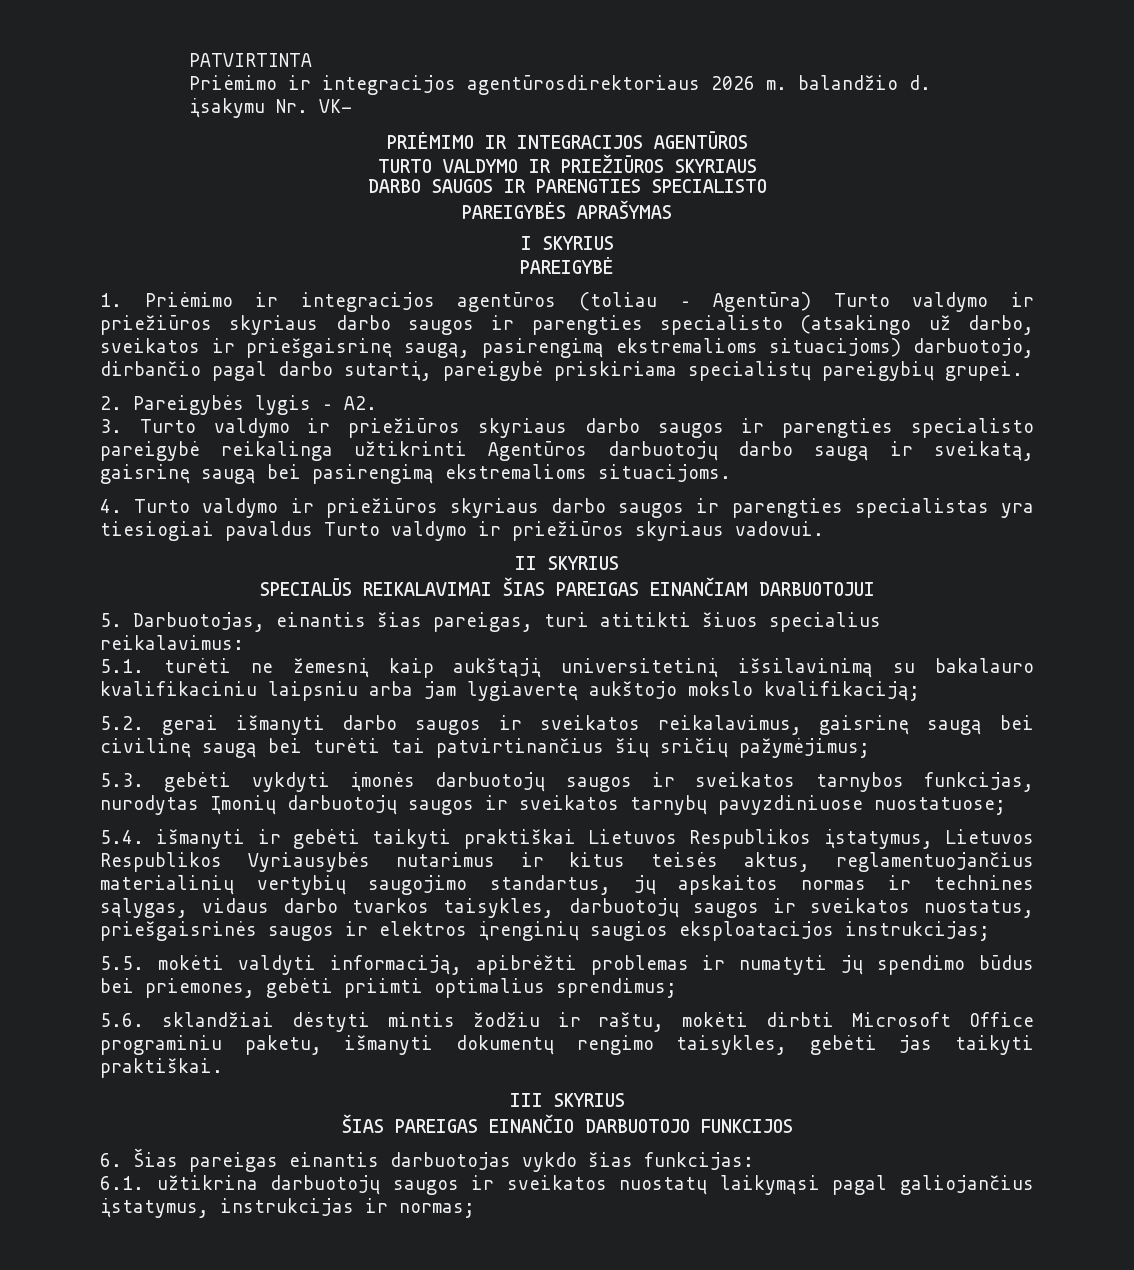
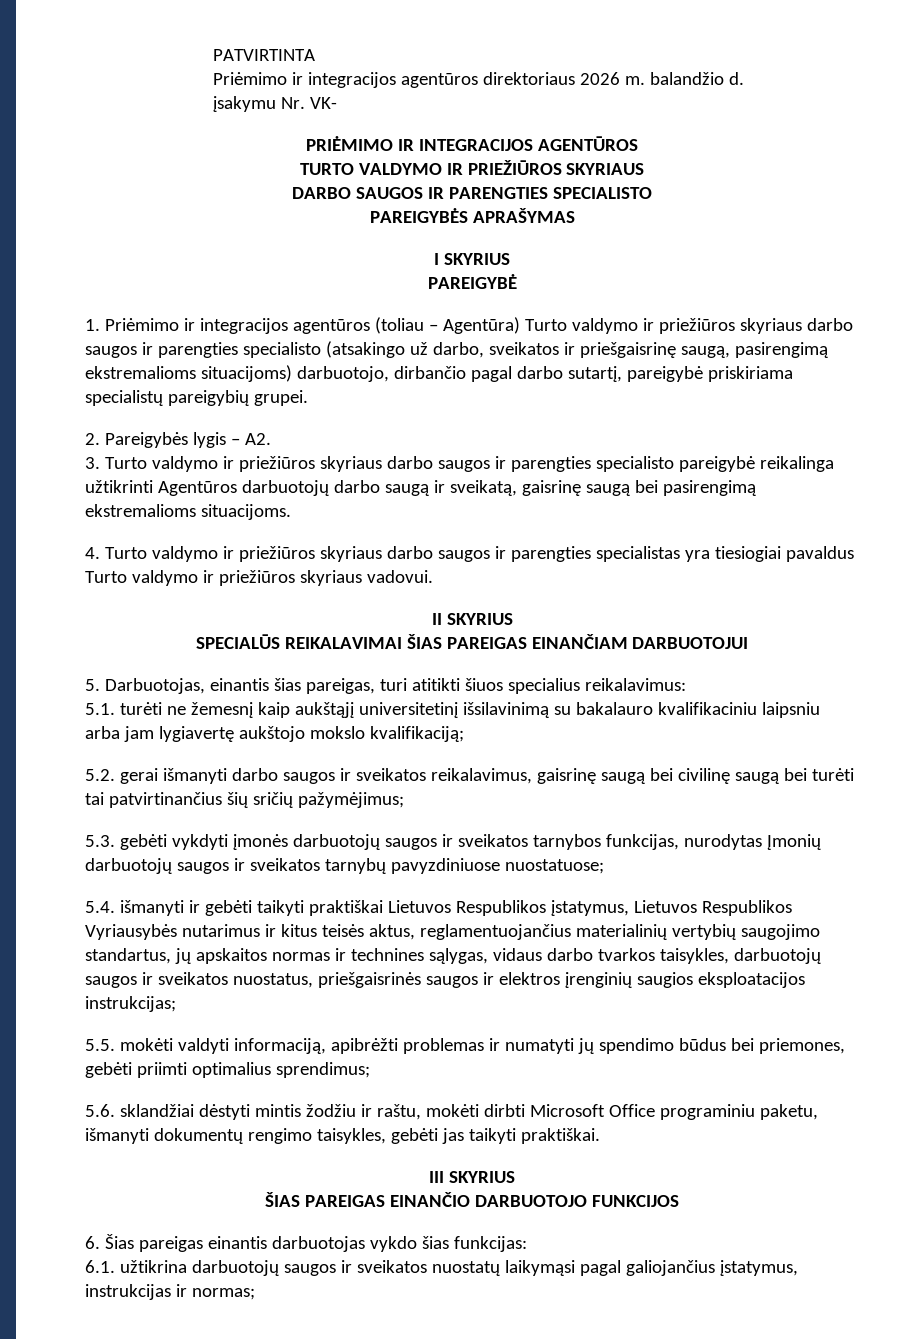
- Priėmimo ir integracijos agentūrosdirektoriaus 2026 m. balandžio d.
+ Priėmimo ir integracijos agentūros direktoriaus 2026 m. balandžio d.

